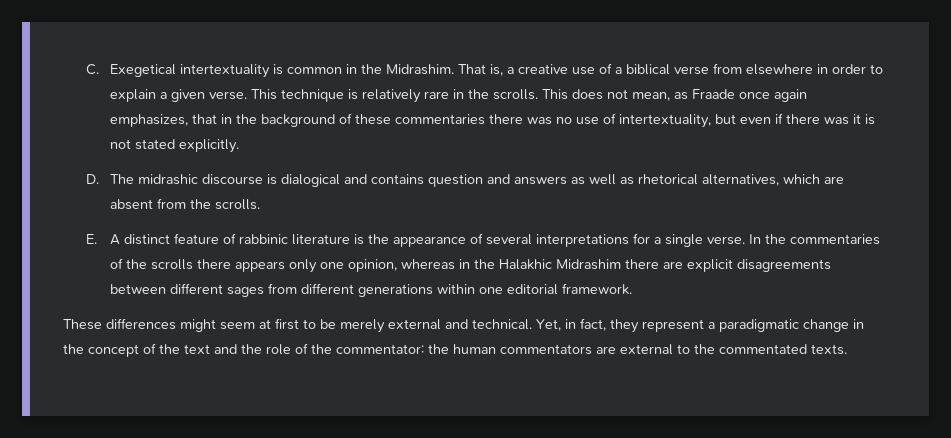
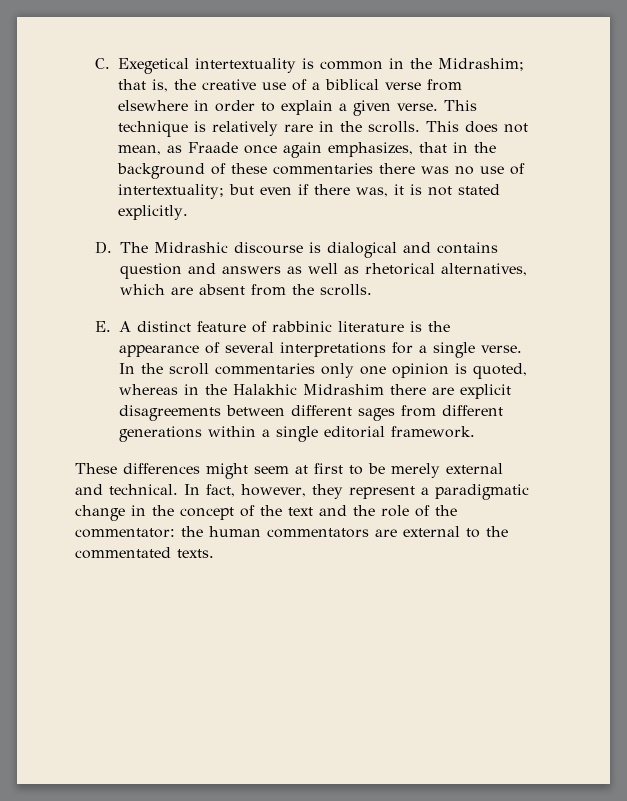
- C. Exegetical intertextuality is common in the Midrashim. That is, a creative use of a biblical verse from elsewhere in order to explain a given verse.
+ C. Exegetical intertextuality is common in the Midrashim; that is, the creative use of a biblical verse from elsewhere in order to explain a given verse.
- This does not mean, as Fraade once again emphasizes, that in the background of these commentaries there was no use of intertextuality, but even if there was it is not stated explicitly.
+ This does not mean, as Fraade once again emphasizes, that in the background of these commentaries there was no use of intertextuality; but even if there was, it is not stated explicitly.
- D. The midrashic discourse is dialogical and contains question and answers as well as rhetorical alternatives, which are absent from the scrolls.
+ D. The Midrashic discourse is dialogical and contains question and answers as well as rhetorical alternatives, which are absent from the scrolls.
- In the commentaries of the scrolls there appears only one opinion, whereas in the Halakhic Midrashim there are explicit disagreements between different sages from different generations within one editorial framework.
+ In the scroll commentaries only one opinion is quoted, whereas in the Halakhic Midrashim there are explicit disagreements between different sages from different generations within a single editorial framework.
- Yet, in fact, they represent a paradigmatic change in the concept of the text and the role of the commentator: the human commentators are external to the commentated texts.
+ In fact, however, they represent a paradigmatic change in the concept of the text and the role of the commentator: the human commentators are external to the commentated texts.

